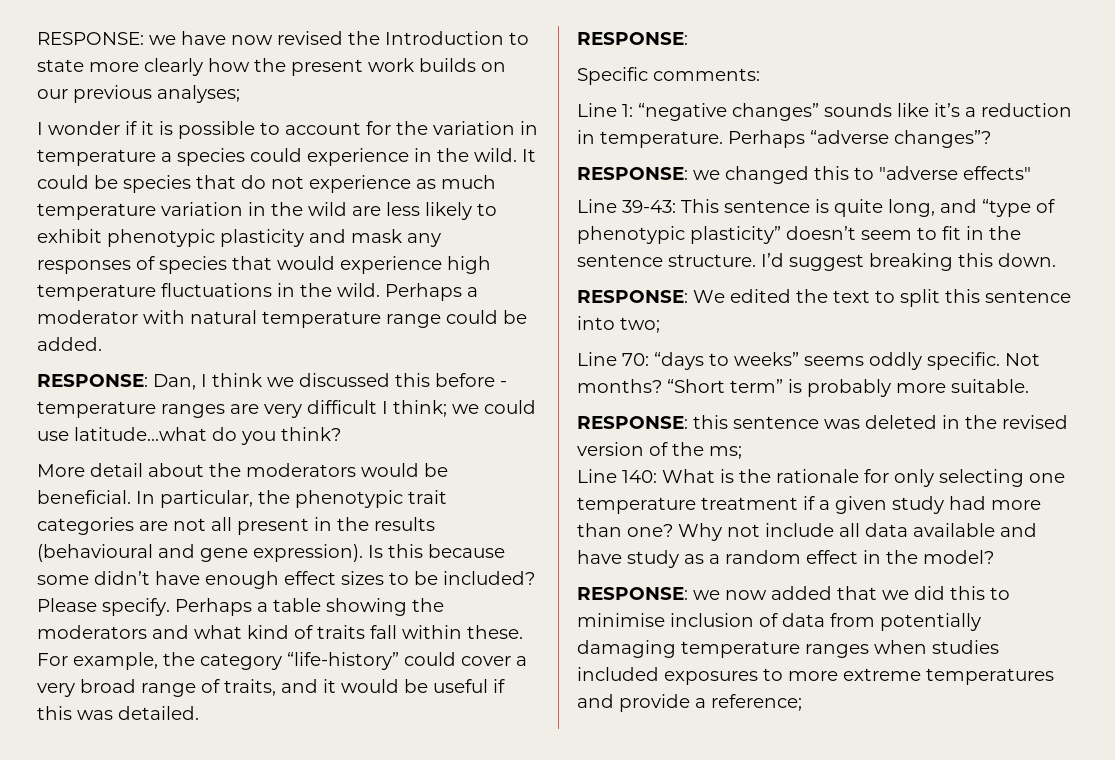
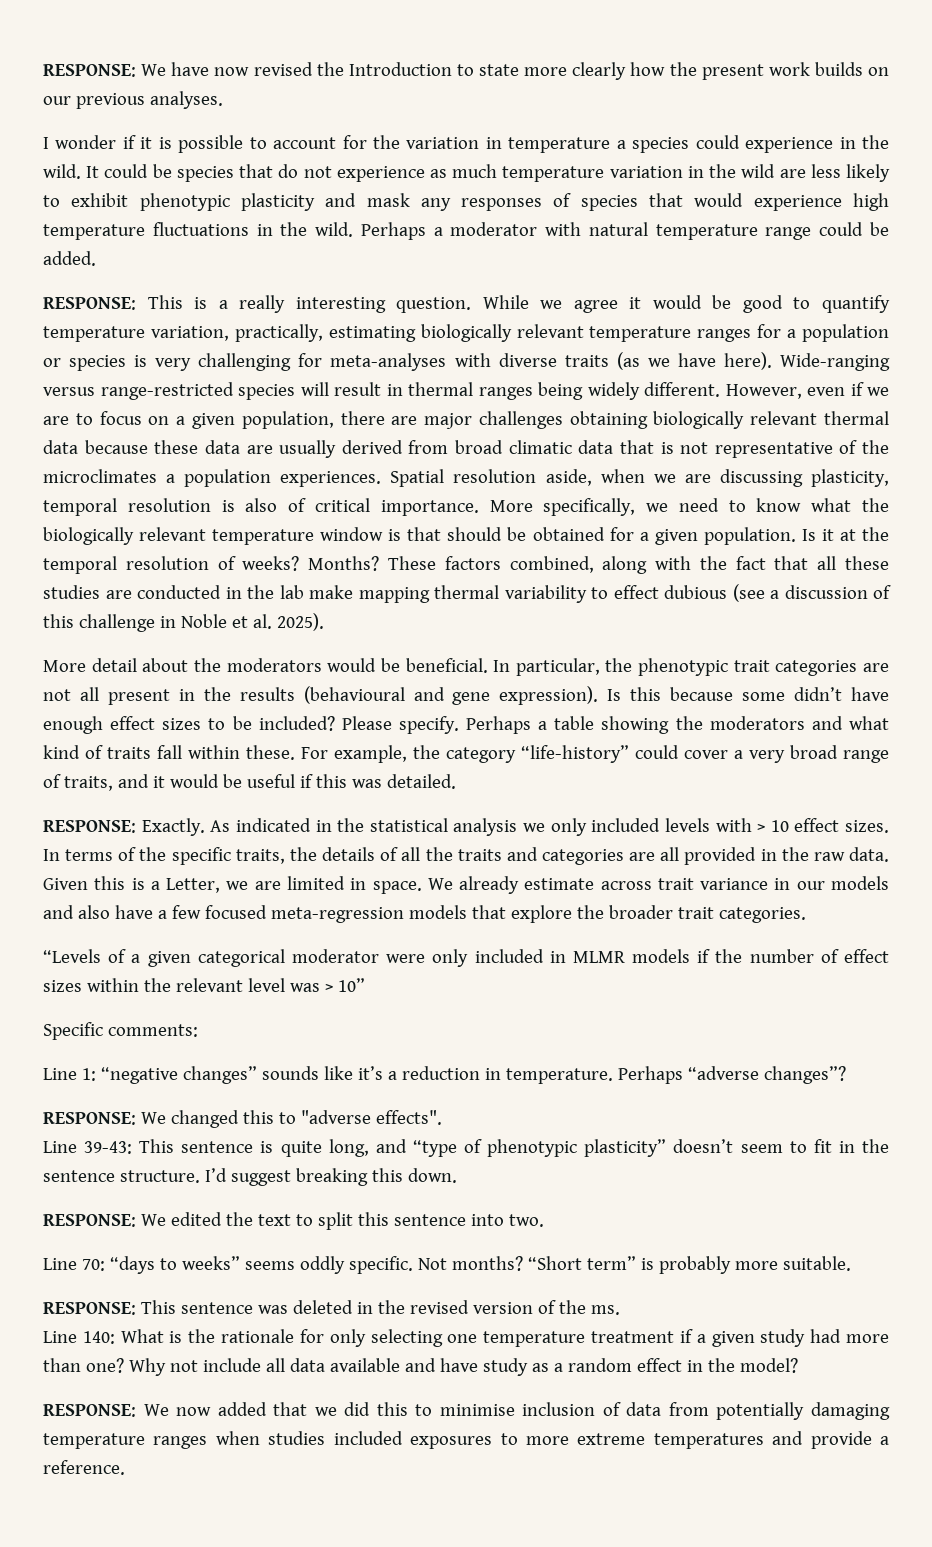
- RESPONSE: we have now revised the Introduction to state more clearly how the present work builds on our previous analyses;
+ RESPONSE: We have now revised the Introduction to state more clearly how the present work builds on our previous analyses.
- RESPONSE: Dan, I think we discussed this before - temperature ranges are very difficult I think; we could use latitude...what do you think?
+ RESPONSE: This is a really interesting question. While we agree it would be good to quantify temperature variation, practically, estimating biologically relevant temperature ranges for a population or species is very challenging for meta-analyses with diverse traits (as we have here). Wide-ranging versus range-restricted species will result in thermal ranges being widely different. However, even if we are to focus on a given population, there are major challenges obtaining biologically relevant thermal data because these data are usually derived from broad climatic data that is not representative of the microclimates a population experiences. Spatial resolution aside, when we are discussing plasticity, temporal resolution is also of critical importance. More specifically, we need to know what the biologically relevant temperature window is that should be obtained for a given population. Is it at the temporal resolution of weeks? Months? These factors combined, along with the fact that all these studies are conducted in the lab make mapping thermal variability to effect dubious (see a discussion of this challenge in Noble et al. 2025).
  For example, the category “life-history” could cover a very broad range of traits, and it would be useful if this was detailed.
- RESPONSE:
+ RESPONSE: Exactly. As indicated in the statistical analysis we only included levels with > 10 effect sizes. In terms of the specific traits, the details of all the traits and categories are all provided in the raw data. Given this is a Letter, we are limited in space. We already estimate across trait variance in our models and also have a few focused meta-regression models that explore the broader trait categories.
+ “Levels of a given categorical moderator were only included in MLMR models if the number of effect sizes within the relevant level was > 10”
- RESPONSE: we changed this to "adverse effects"
+ RESPONSE: We changed this to "adverse effects".
- RESPONSE: We edited the text to split this sentence into two;
+ RESPONSE: We edited the text to split this sentence into two.
- RESPONSE: this sentence was deleted in the revised version of the ms;
+ RESPONSE: This sentence was deleted in the revised version of the ms.
- RESPONSE: we now added that we did this to minimise inclusion of data from potentially damaging temperature ranges when studies included exposures to more extreme temperatures and provide a reference;
+ RESPONSE: We now added that we did this to minimise inclusion of data from potentially damaging temperature ranges when studies included exposures to more extreme temperatures and provide a reference.

